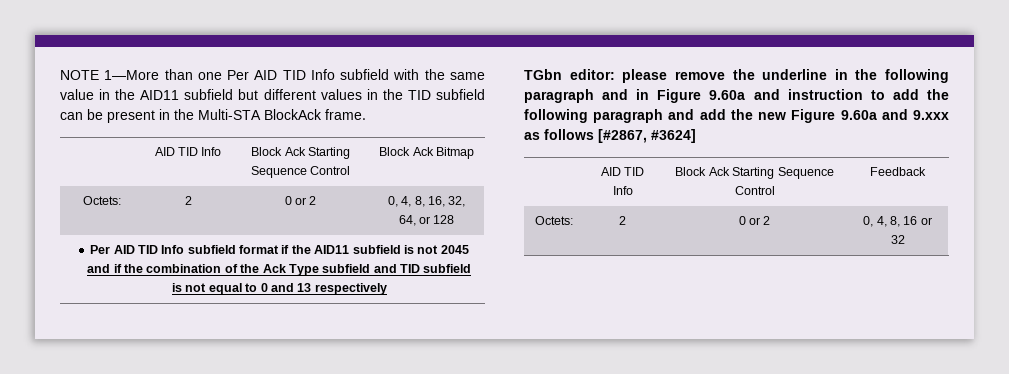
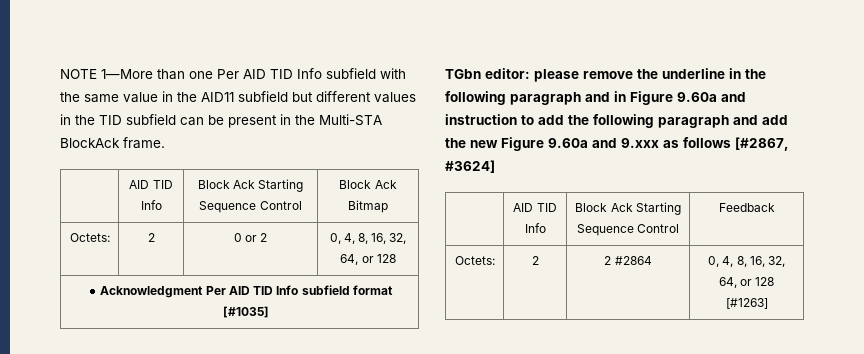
- Per AID TID Info subfield format if the AID11 subfield is not 2045 and if the combination of the Ack Type subfield and TID subfield is not equal to 0 and 13 respectively
+ Acknowledgment Per AID TID Info subfield format [#1035]
- Octets: | 2 | 0 or 2 | 0, 4, 8, 16 or 32
+ Octets: | 2 | 2 #2864 | 0, 4, 8, 16, 32, 64, or 128 [#1263]

